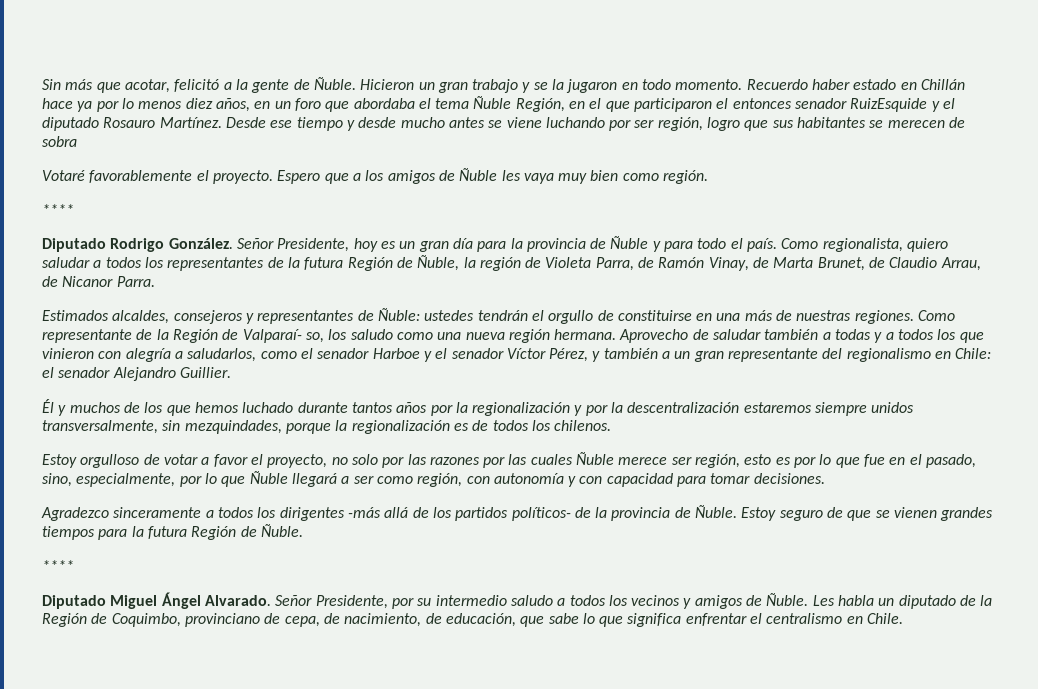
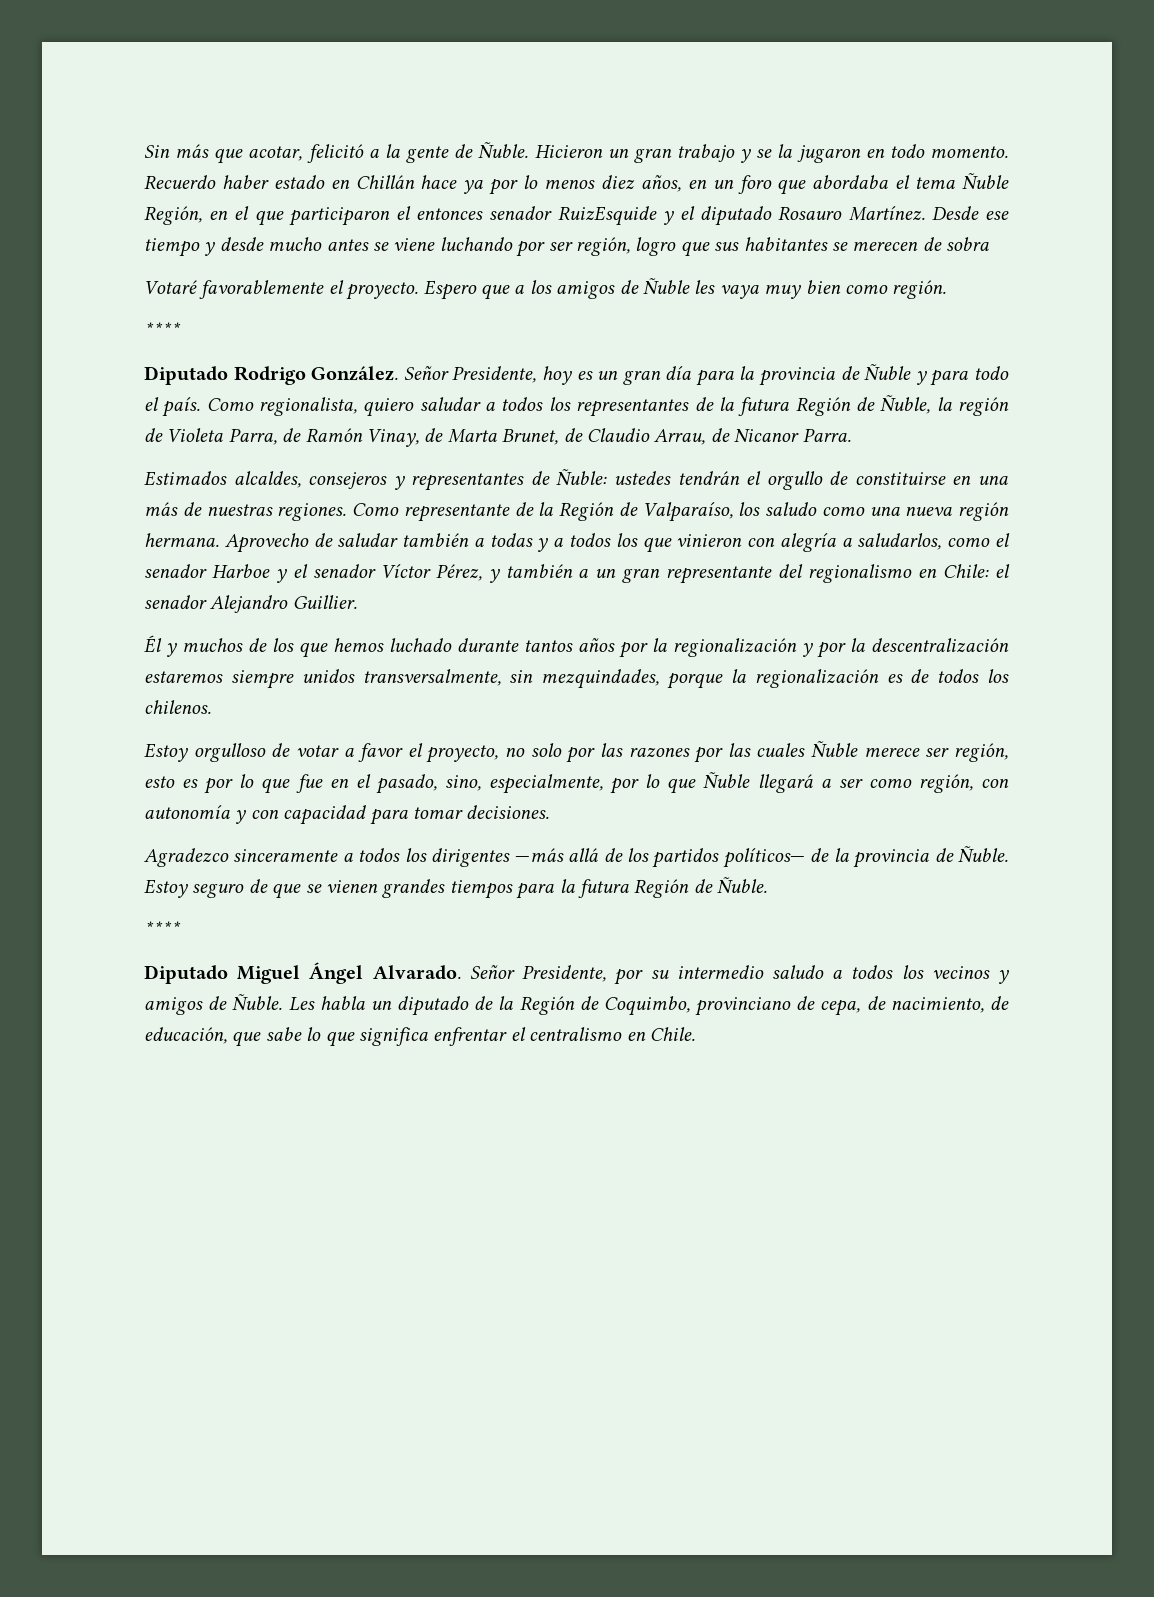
- Como representante de la Región de Valparaí- so, los saludo como una nueva región hermana.
+ Como representante de la Región de Valparaíso, los saludo como una nueva región hermana.
- Agradezco sinceramente a todos los dirigentes -más allá de los partidos políticos- de la provincia de Ñuble.
+ Agradezco sinceramente a todos los dirigentes —más allá de los partidos políticos— de la provincia de Ñuble.

